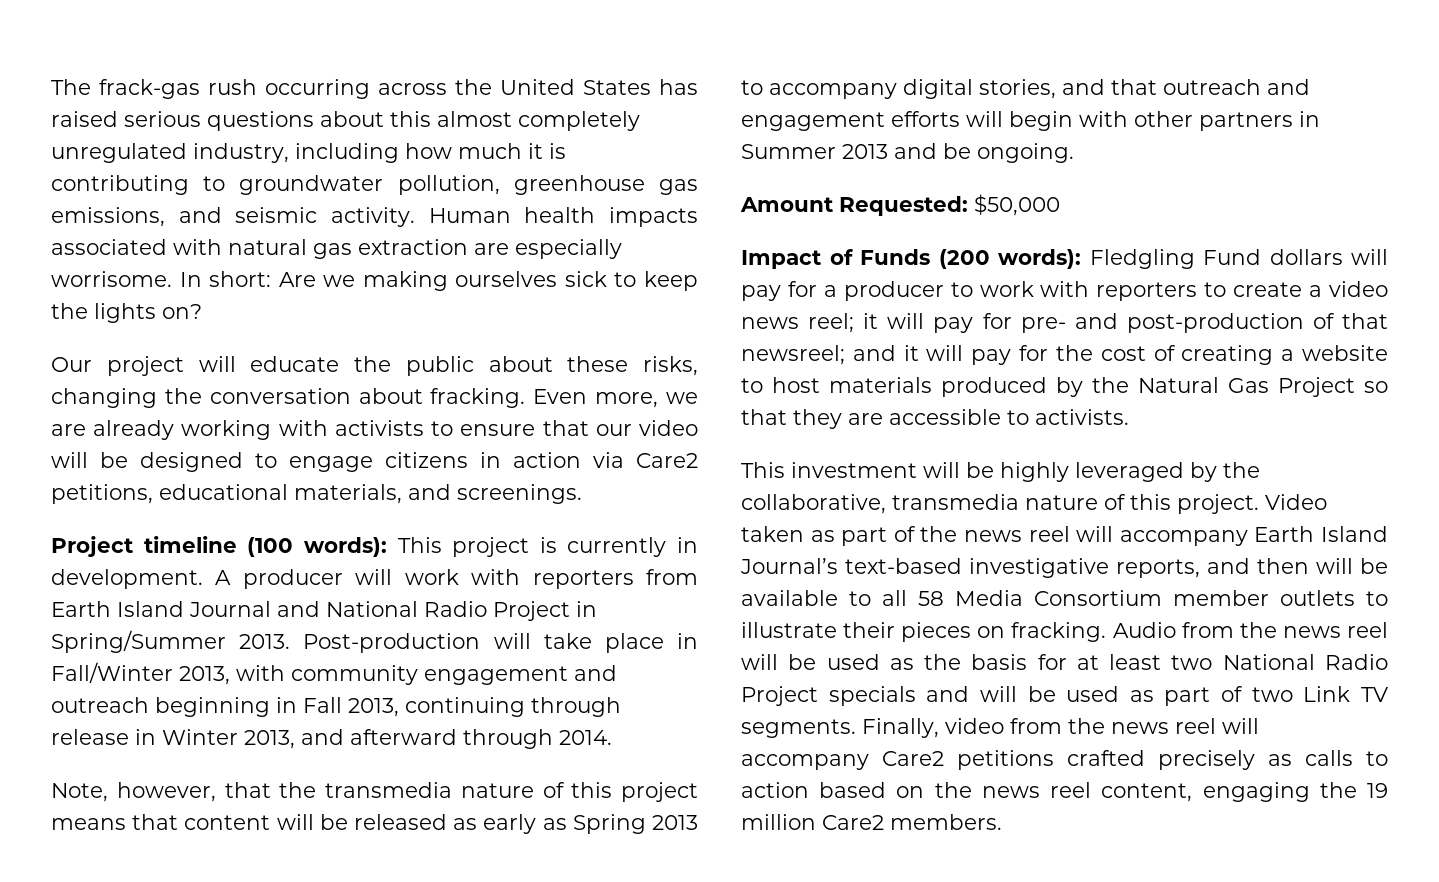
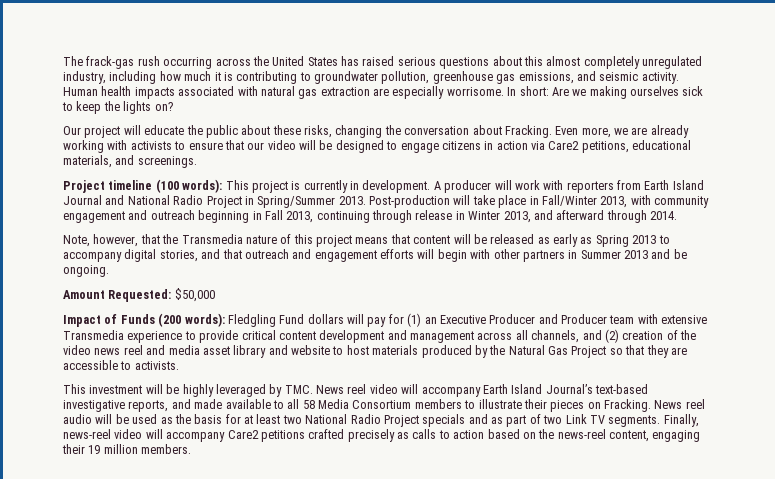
- Our project will educate the public about these risks, changing the conversation about fracking.
+ Our project will educate the public about these risks, changing the conversation about Fracking.
- Note, however, that the transmedia nature of this project means that content will be released as early as Spring 2013 to accompany digital stories, and that outreach and engagement efforts will begin with other partners in Summer 2013 and be ongoing.
+ Note, however, that the Transmedia nature of this project means that content will be released as early as Spring 2013 to accompany digital stories, and that outreach and engagement efforts will begin with other partners in Summer 2013 and be ongoing.
- Impact of Funds (200 words): Fledgling Fund dollars will pay for a producer to work with reporters to create a video news reel; it will pay for pre- and post-production of that newsreel; and it will pay for the cost of creating a website to host materials produced by the Natural Gas Project so that they are accessible to activists.
+ Impact of Funds (200 words): Fledgling Fund dollars will pay for (1) an Executive Producer and Producer team with extensive Transmedia experience to provide critical content development and management across all channels, and (2) creation of the video news reel and media asset library and website to host materials produced by the Natural Gas Project so that they are accessible to activists.
- This investment will be highly leveraged by the collaborative, transmedia nature of this project. Video taken as part of the news reel will accompany Earth Island Journal’s text-based investigative reports, and then will be available to all 58 Media Consortium member outlets to illustrate their pieces on fracking. Audio from the news reel will be used as the basis for at least two National Radio Project specials and will be used as part of two Link TV segments.
+ This investment will be highly leveraged by TMC. News reel video will accompany Earth Island Journal’s text-based investigative reports, and made available to all 58 Media Consortium members to illustrate their pieces on Fracking. News reel audio will be used as the basis for at least two National Radio Project specials and as part of two Link TV segments.
- Finally, video from the news reel will accompany Care2 petitions crafted precisely as calls to action based on the news reel content, engaging the 19 million Care2 members.
+ Finally, news-reel video will accompany Care2 petitions crafted precisely as calls to action based on the news-reel content, engaging their 19 million members.

